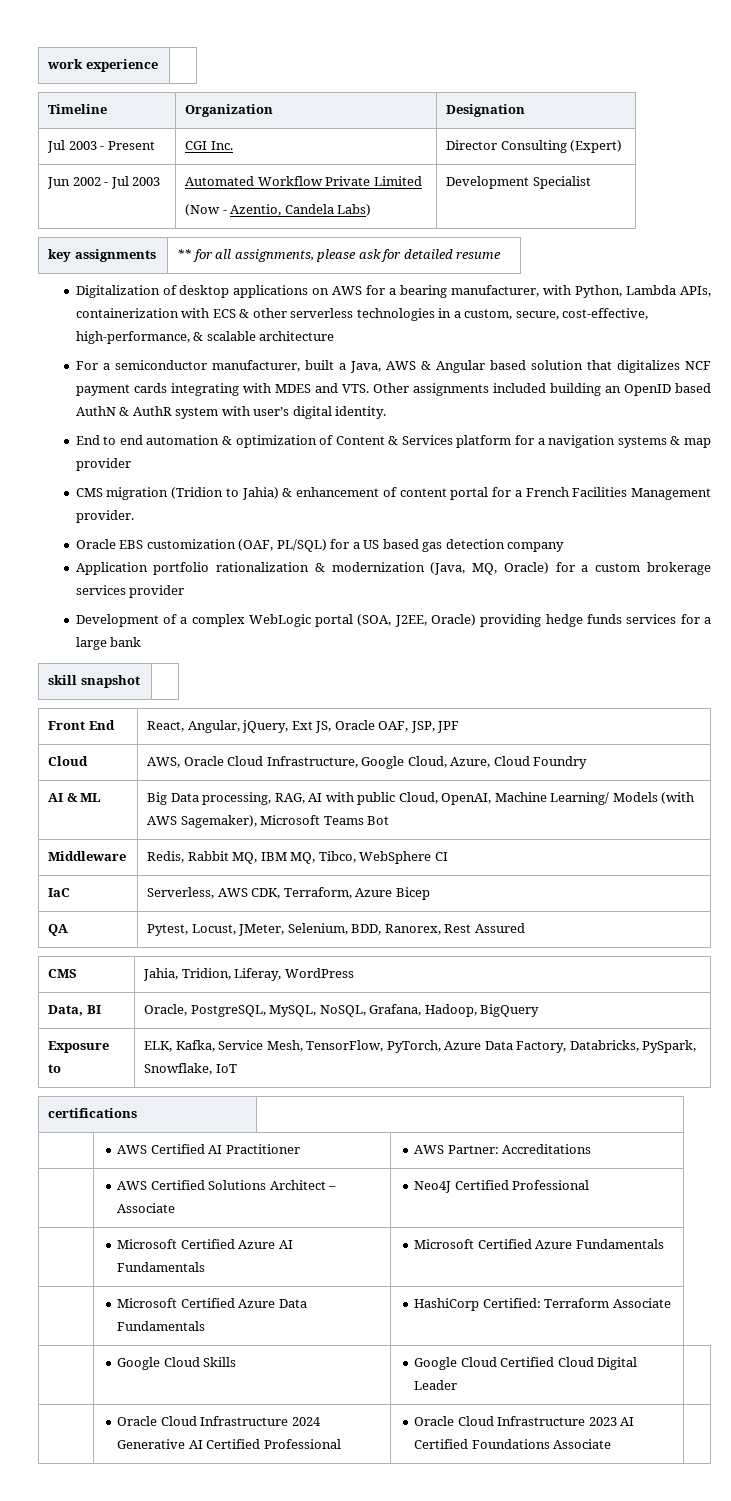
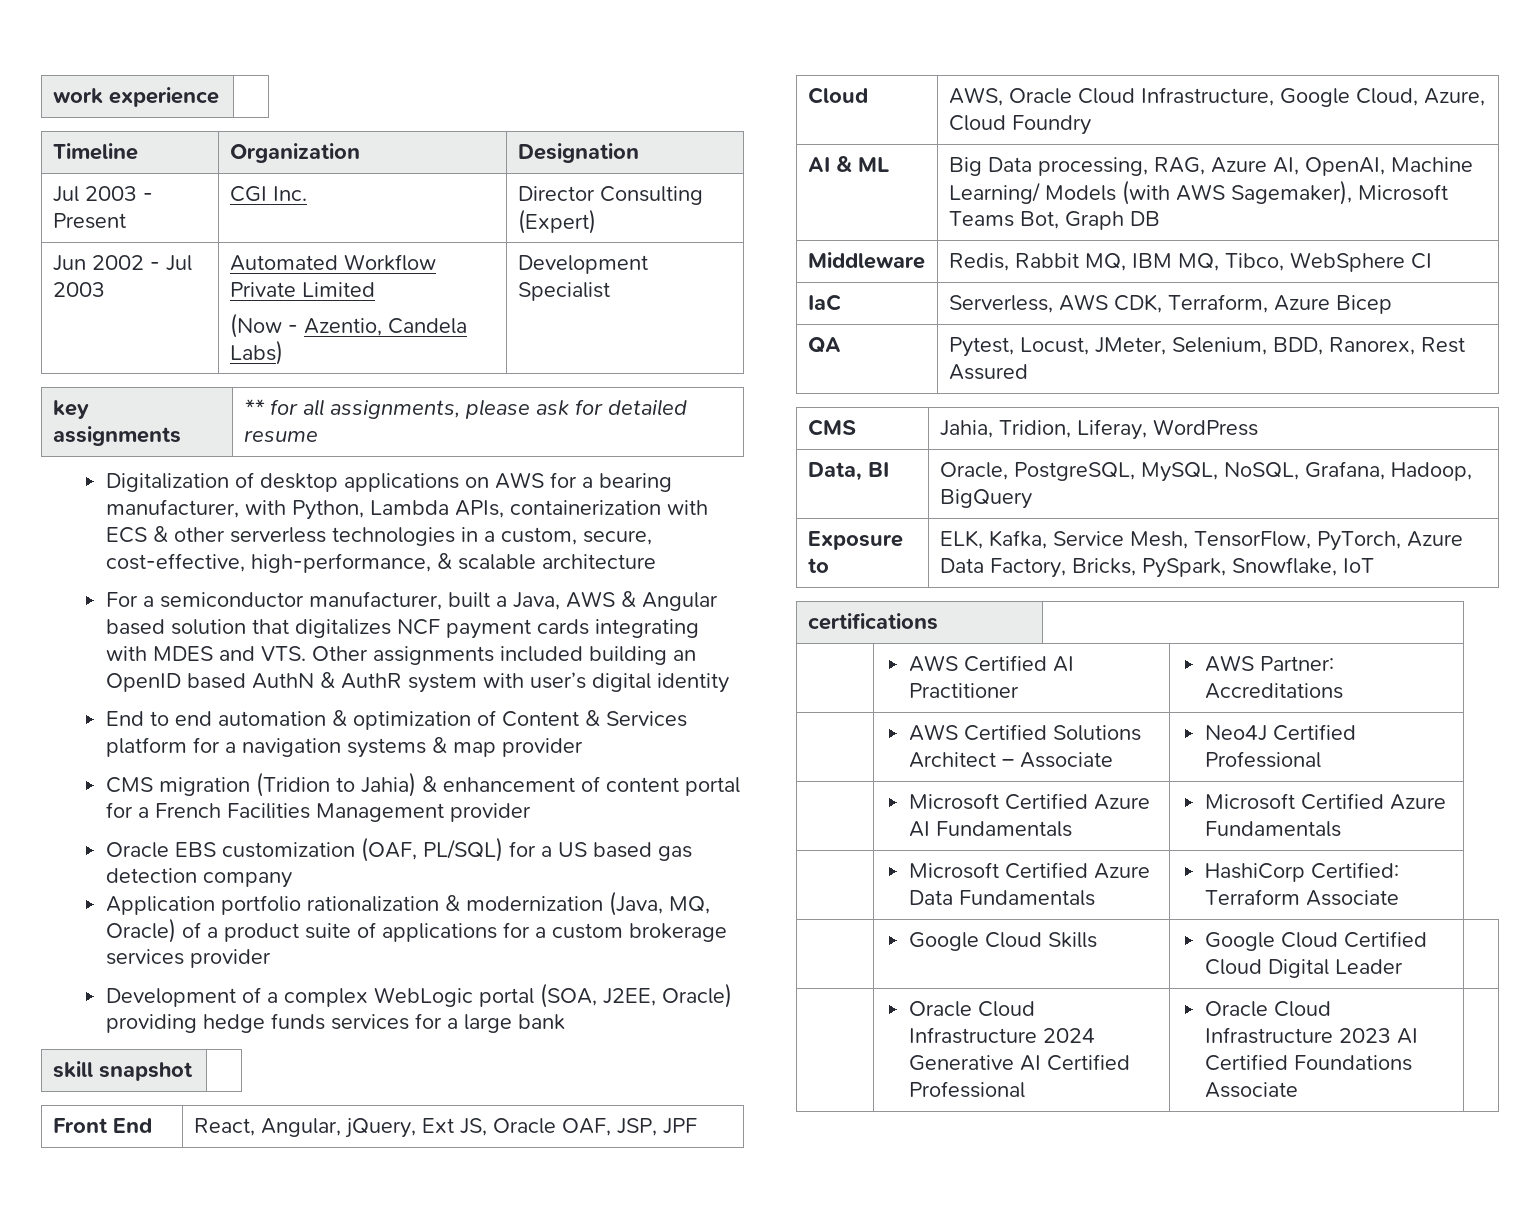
- For a semiconductor manufacturer, built a Java, AWS & Angular based solution that digitalizes NCF payment cards integrating with MDES and VTS. Other assignments included building an OpenID based AuthN & AuthR system with user’s digital identity.
+ For a semiconductor manufacturer, built a Java, AWS & Angular based solution that digitalizes NCF payment cards integrating with MDES and VTS. Other assignments included building an OpenID based AuthN & AuthR system with user’s digital identity
- CMS migration (Tridion to Jahia) & enhancement of content portal for a French Facilities Management provider.
+ CMS migration (Tridion to Jahia) & enhancement of content portal for a French Facilities Management provider
- Application portfolio rationalization & modernization (Java, MQ, Oracle) for a custom brokerage services provider
+ Application portfolio rationalization & modernization (Java, MQ, Oracle) of a product suite of applications for a custom brokerage services provider
- AI & ML | Big Data processing, RAG, AI with public Cloud, OpenAI, Machine Learning/ Models (with AWS Sagemaker), Microsoft Teams Bot
+ AI & ML | Big Data processing, RAG, Azure AI, OpenAI, Machine Learning/ Models (with AWS Sagemaker), Microsoft Teams Bot, Graph DB
- Exposure to | ELK, Kafka, Service Mesh, TensorFlow, PyTorch, Azure Data Factory, Databricks, PySpark, Snowflake, IoT
+ Exposure to | ELK, Kafka, Service Mesh, TensorFlow, PyTorch, Azure Data Factory, Bricks, PySpark, Snowflake, IoT

